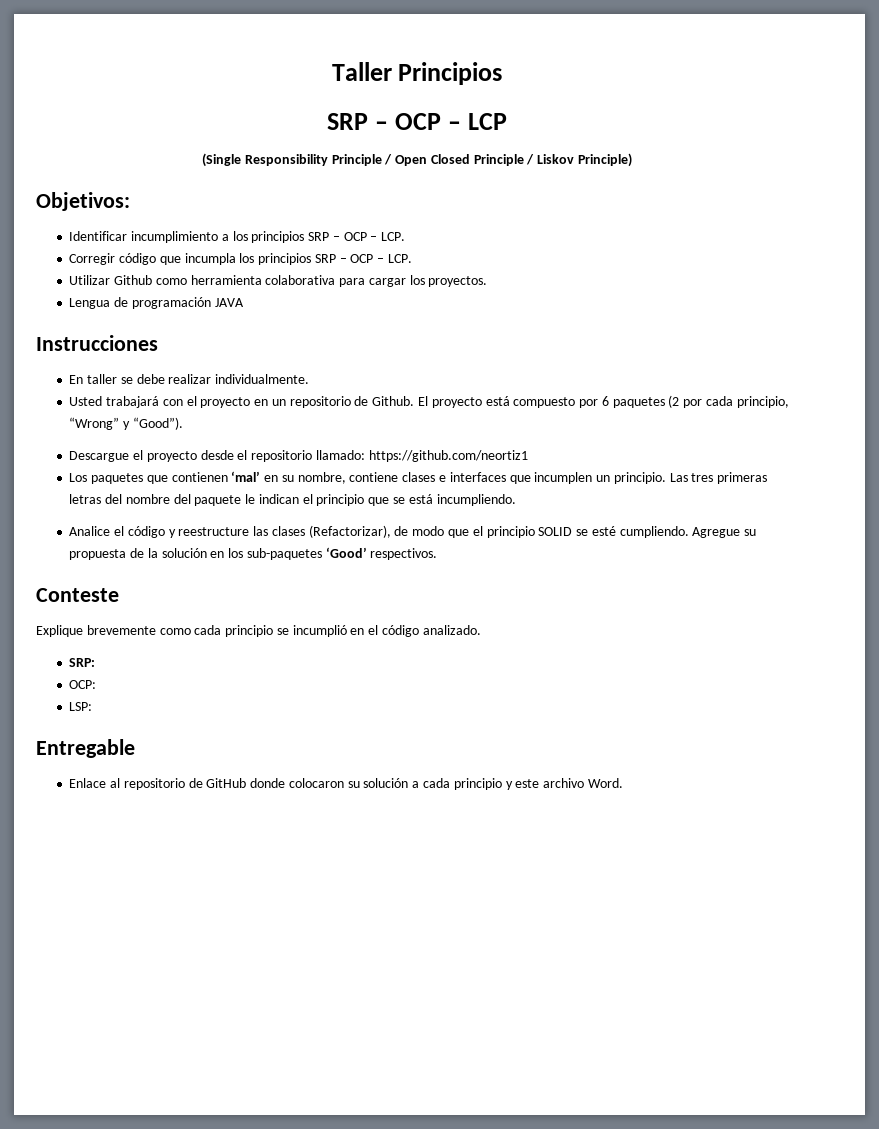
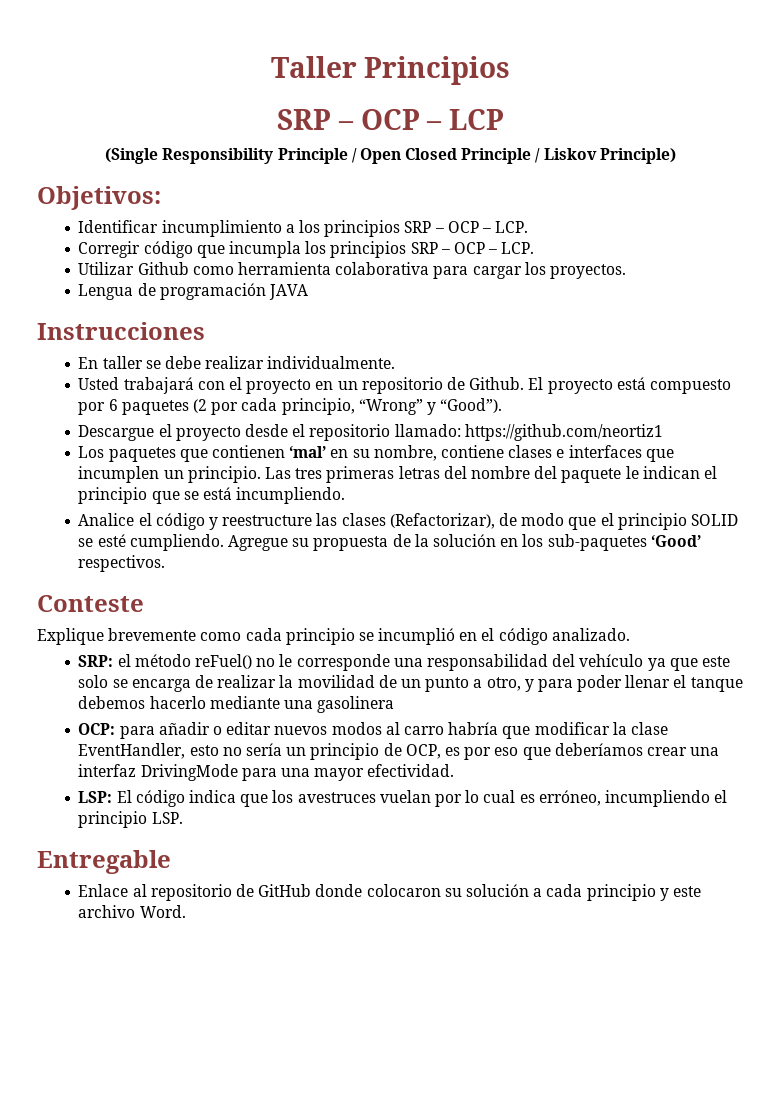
- SRP:
- OCP:
- LSP:
+ SRP: el método reFuel() no le corresponde una responsabilidad del vehículo ya que este solo se encarga de realizar la movilidad de un punto a otro, y para poder llenar el tanque debemos hacerlo mediante una gasolinera
+ OCP: para añadir o editar nuevos modos al carro habría que modificar la clase EventHandler, esto no sería un principio de OCP, es por eso que deberíamos crear una interfaz DrivingMode para una mayor efectividad.
+ LSP: El código indica que los avestruces vuelan por lo cual es erróneo, incumpliendo el principio LSP.

